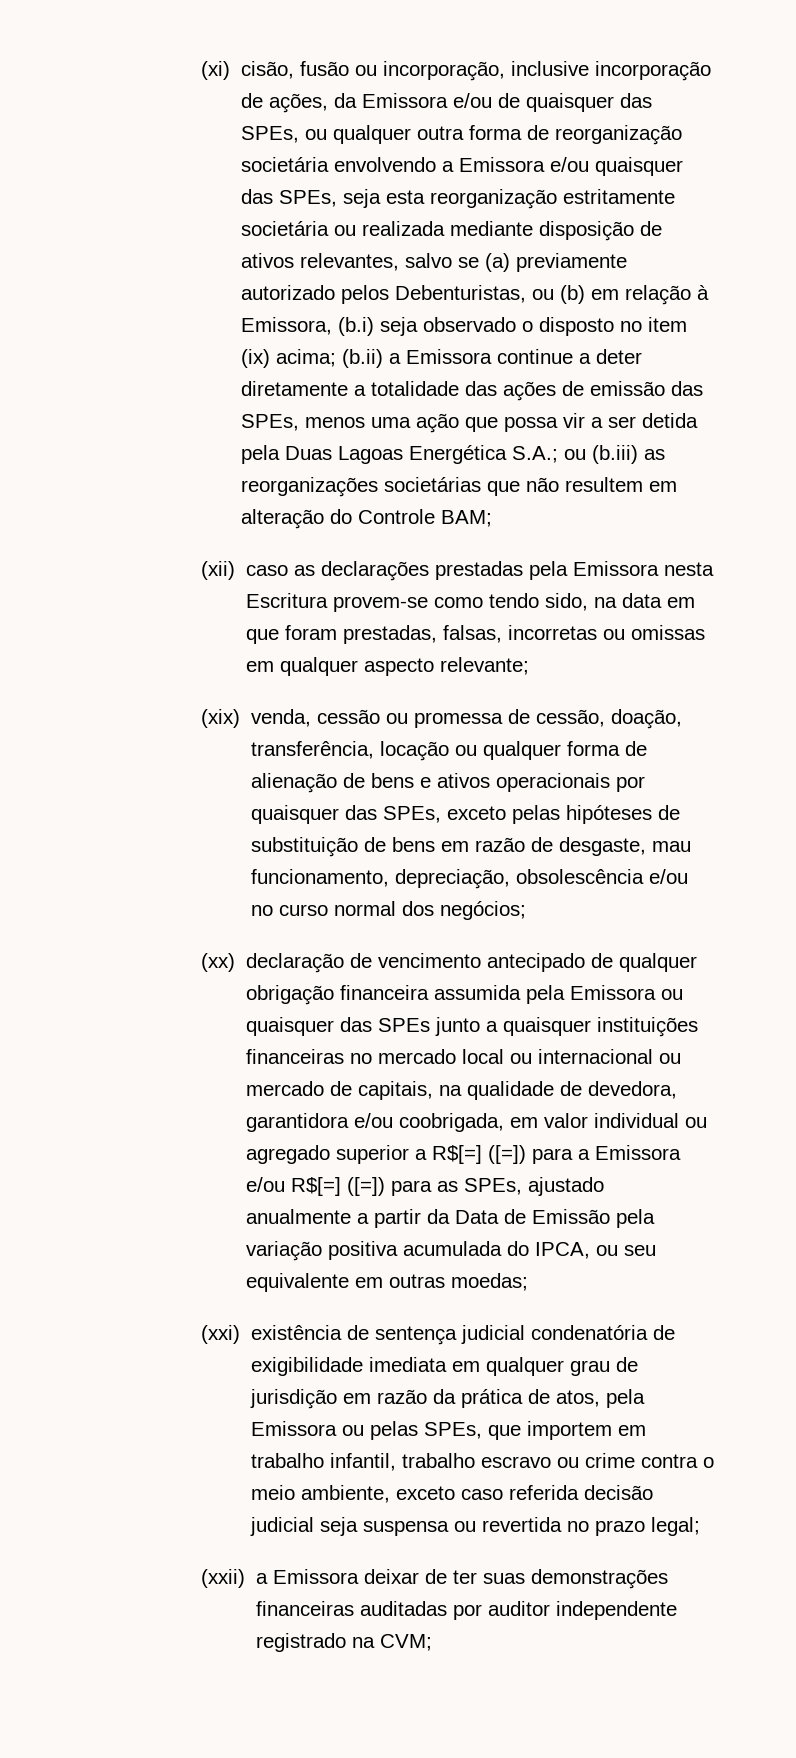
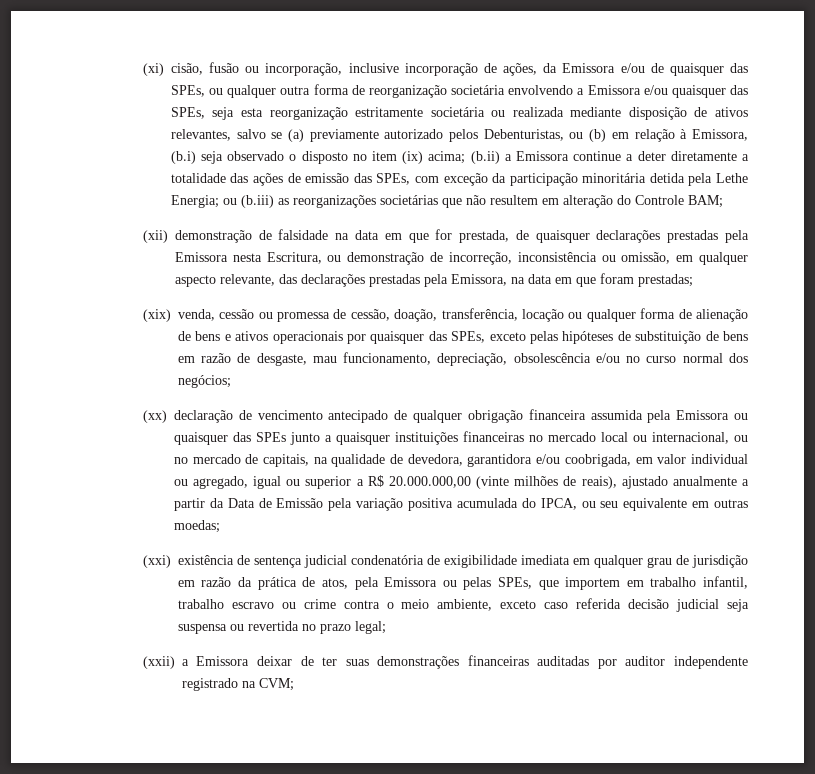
- (b.ii) a Emissora continue a deter diretamente a totalidade das ações de emissão das SPEs, menos uma ação que possa vir a ser detida pela Duas Lagoas Energética S.A.;
+ (b.ii) a Emissora continue a deter diretamente a totalidade das ações de emissão das SPEs, com exceção da participação minoritária detida pela Lethe Energia;
- (xii) caso as declarações prestadas pela Emissora nesta Escritura provem-se como tendo sido, na data em que foram prestadas, falsas, incorretas ou omissas em qualquer aspecto relevante;
+ (xii) demonstração de falsidade na data em que for prestada, de quaisquer declarações prestadas pela Emissora nesta Escritura, ou demonstração de incorreção, inconsistência ou omissão, em qualquer aspecto relevante, das declarações prestadas pela Emissora, na data em que foram prestadas;
- (xx) declaração de vencimento antecipado de qualquer obrigação financeira assumida pela Emissora ou quaisquer das SPEs junto a quaisquer instituições financeiras no mercado local ou internacional ou mercado de capitais, na qualidade de devedora, garantidora e/ou coobrigada, em valor individual ou agregado superior a R$[=] ([=]) para a Emissora e/ou R$[=] ([=]) para as SPEs, ajustado anualmente a partir da Data de Emissão pela variação positiva acumulada do IPCA, ou seu equivalente em outras moedas;
+ (xx) declaração de vencimento antecipado de qualquer obrigação financeira assumida pela Emissora ou quaisquer das SPEs junto a quaisquer instituições financeiras no mercado local ou internacional, ou no mercado de capitais, na qualidade de devedora, garantidora e/ou coobrigada, em valor individual ou agregado, igual ou superior a R$ 20.000.000,00 (vinte milhões de reais), ajustado anualmente a partir da Data de Emissão pela variação positiva acumulada do IPCA, ou seu equivalente em outras moedas;

